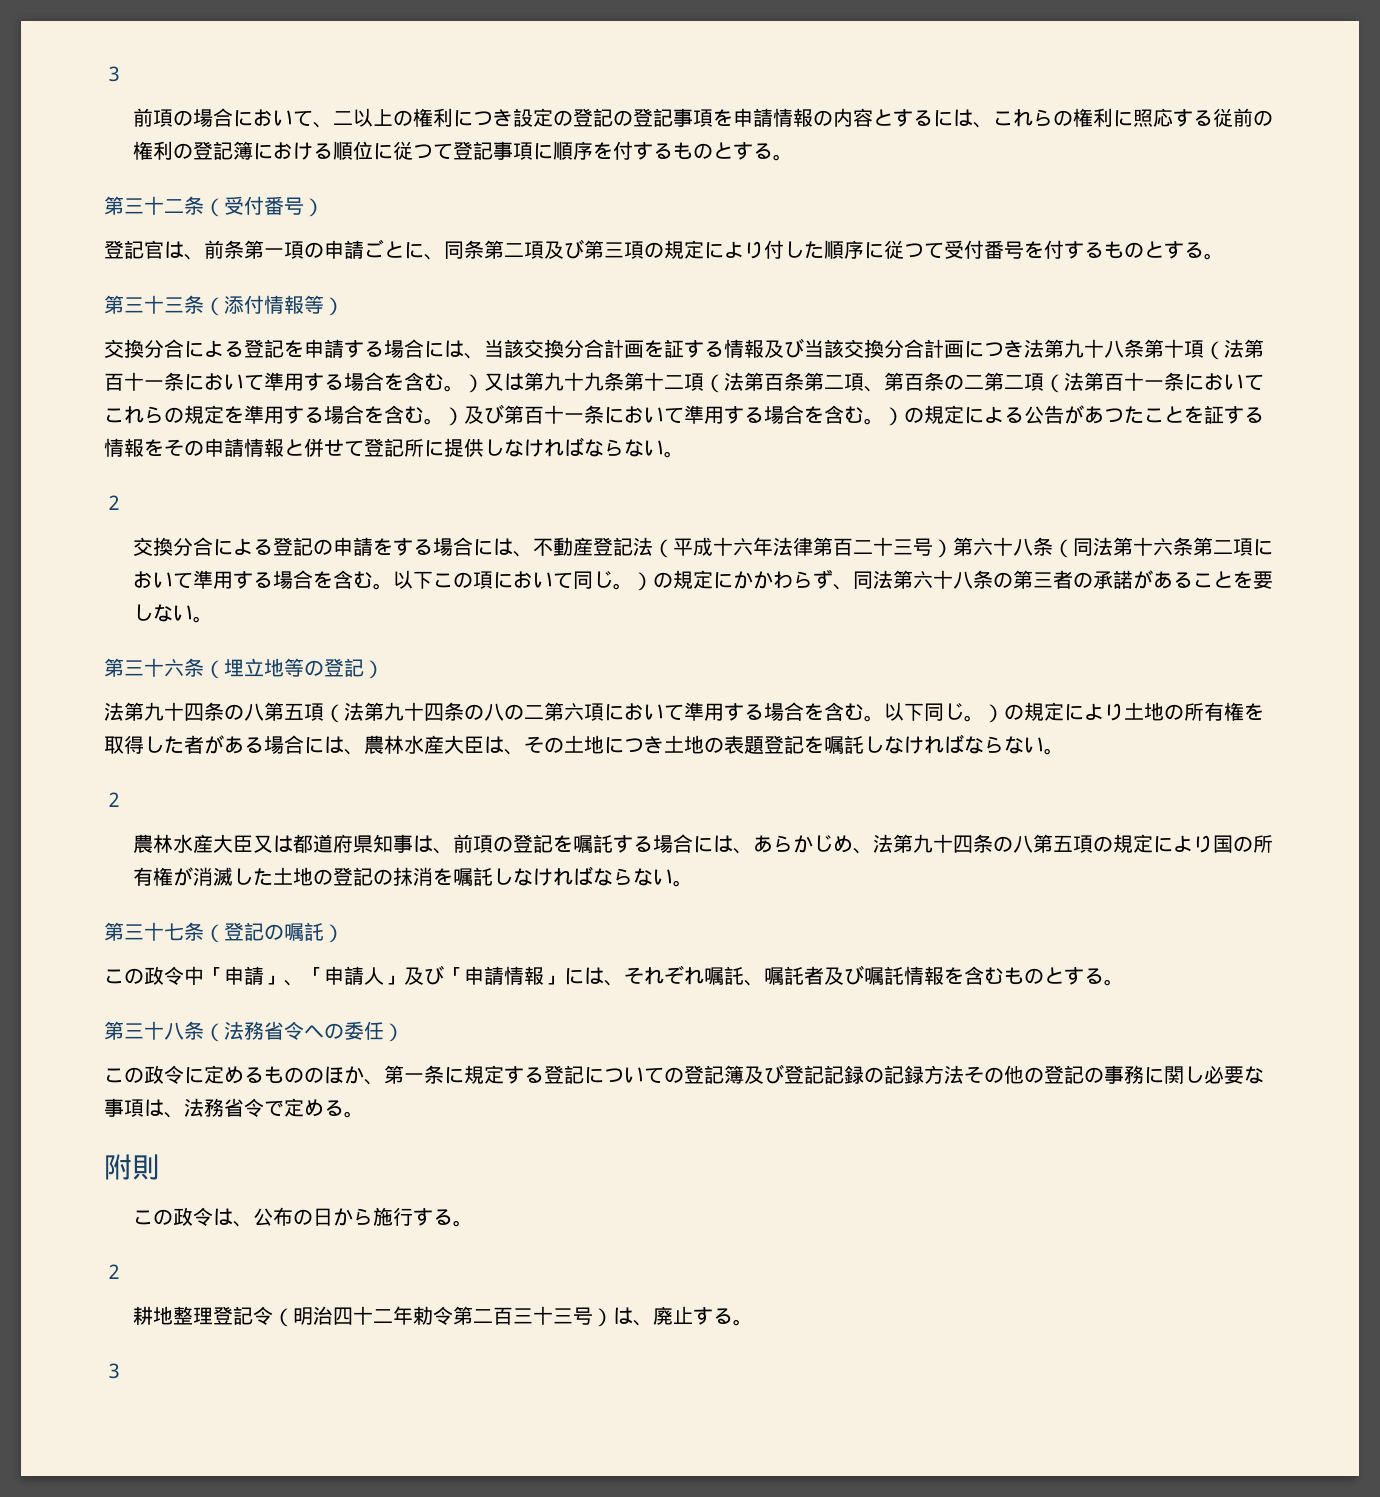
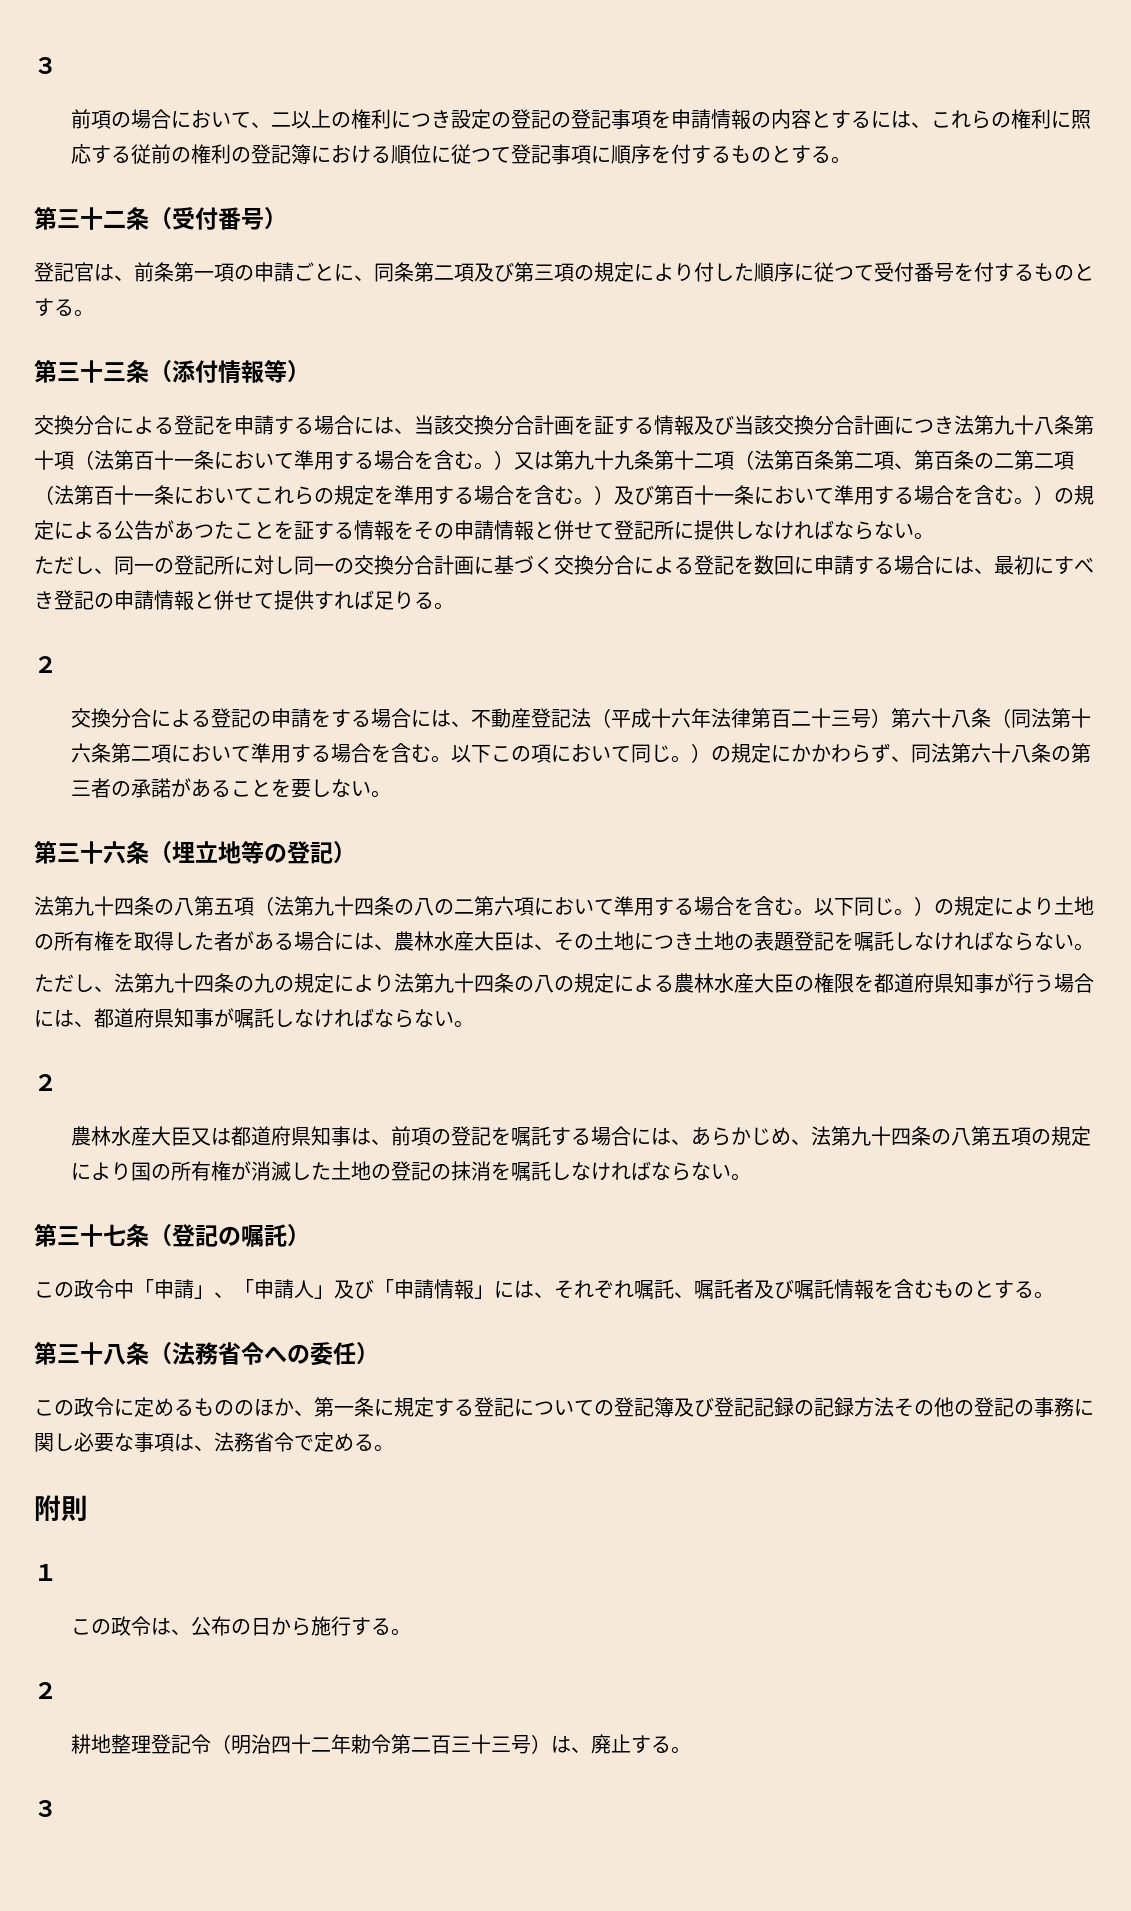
+ ただし、同一の登記所に対し同一の交換分合計画に基づく交換分合による登記を数回に申請する場合には、最初にすべき登記の申請情報と併せて提供すれば足りる。
+ ただし、法第九十四条の九の規定により法第九十四条の八の規定による農林水産大臣の権限を都道府県知事が行う場合には、都道府県知事が嘱託しなければならない。
+ １

